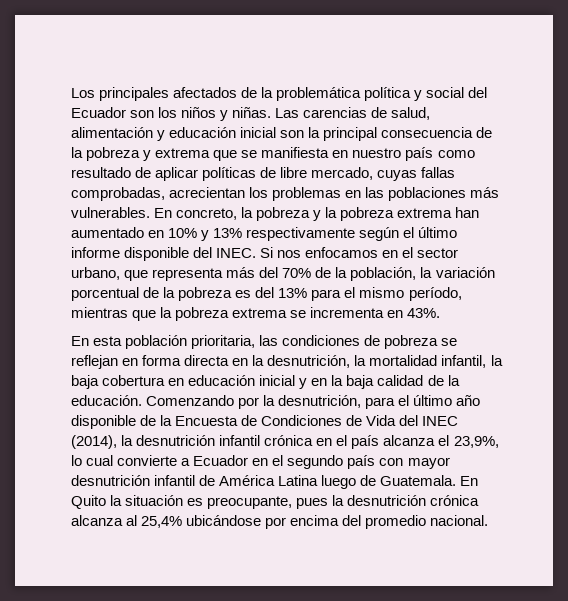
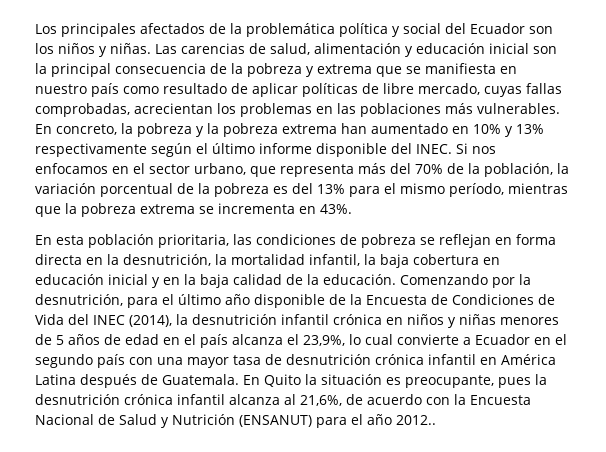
- Comenzando por la desnutrición, para el último año disponible de la Encuesta de Condiciones de Vida del INEC (2014), la desnutrición infantil crónica en el país alcanza el 23,9%, lo cual convierte a Ecuador en el segundo país con mayor desnutrición infantil de América Latina luego de Guatemala.
+ Comenzando por la desnutrición, para el último año disponible de la Encuesta de Condiciones de Vida del INEC (2014), la desnutrición infantil crónica en niños y niñas menores de 5 años de edad en el país alcanza el 23,9%, lo cual convierte a Ecuador en el segundo país con una mayor tasa de desnutrición crónica infantil en América Latina después de Guatemala.
- En Quito la situación es preocupante, pues la desnutrición crónica alcanza al 25,4% ubicándose por encima del promedio nacional.
+ En Quito la situación es preocupante, pues la desnutrición crónica infantil alcanza al 21,6%, de acuerdo con la Encuesta Nacional de Salud y Nutrición (ENSANUT) para el año 2012..

